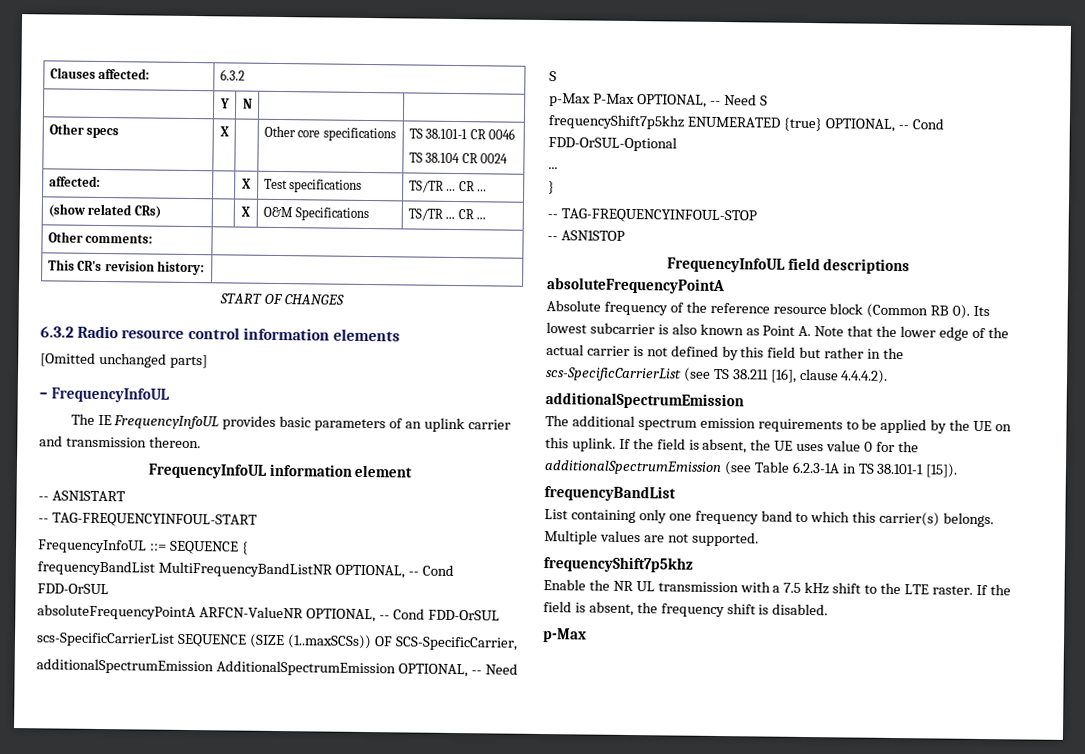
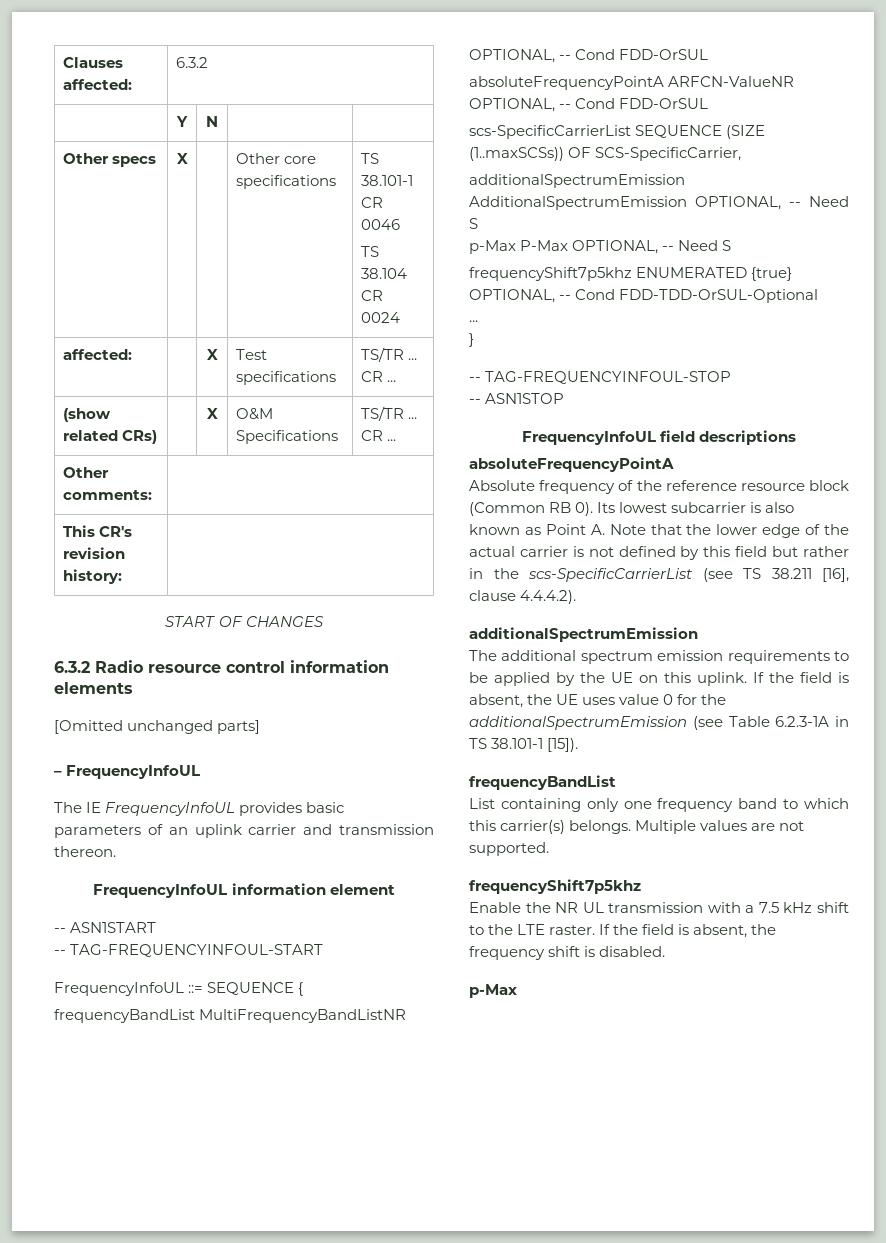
- frequencyShift7p5khz ENUMERATED {true} OPTIONAL, -- Cond FDD-OrSUL-Optional
+ frequencyShift7p5khz ENUMERATED {true} OPTIONAL, -- Cond FDD-TDD-OrSUL-Optional

